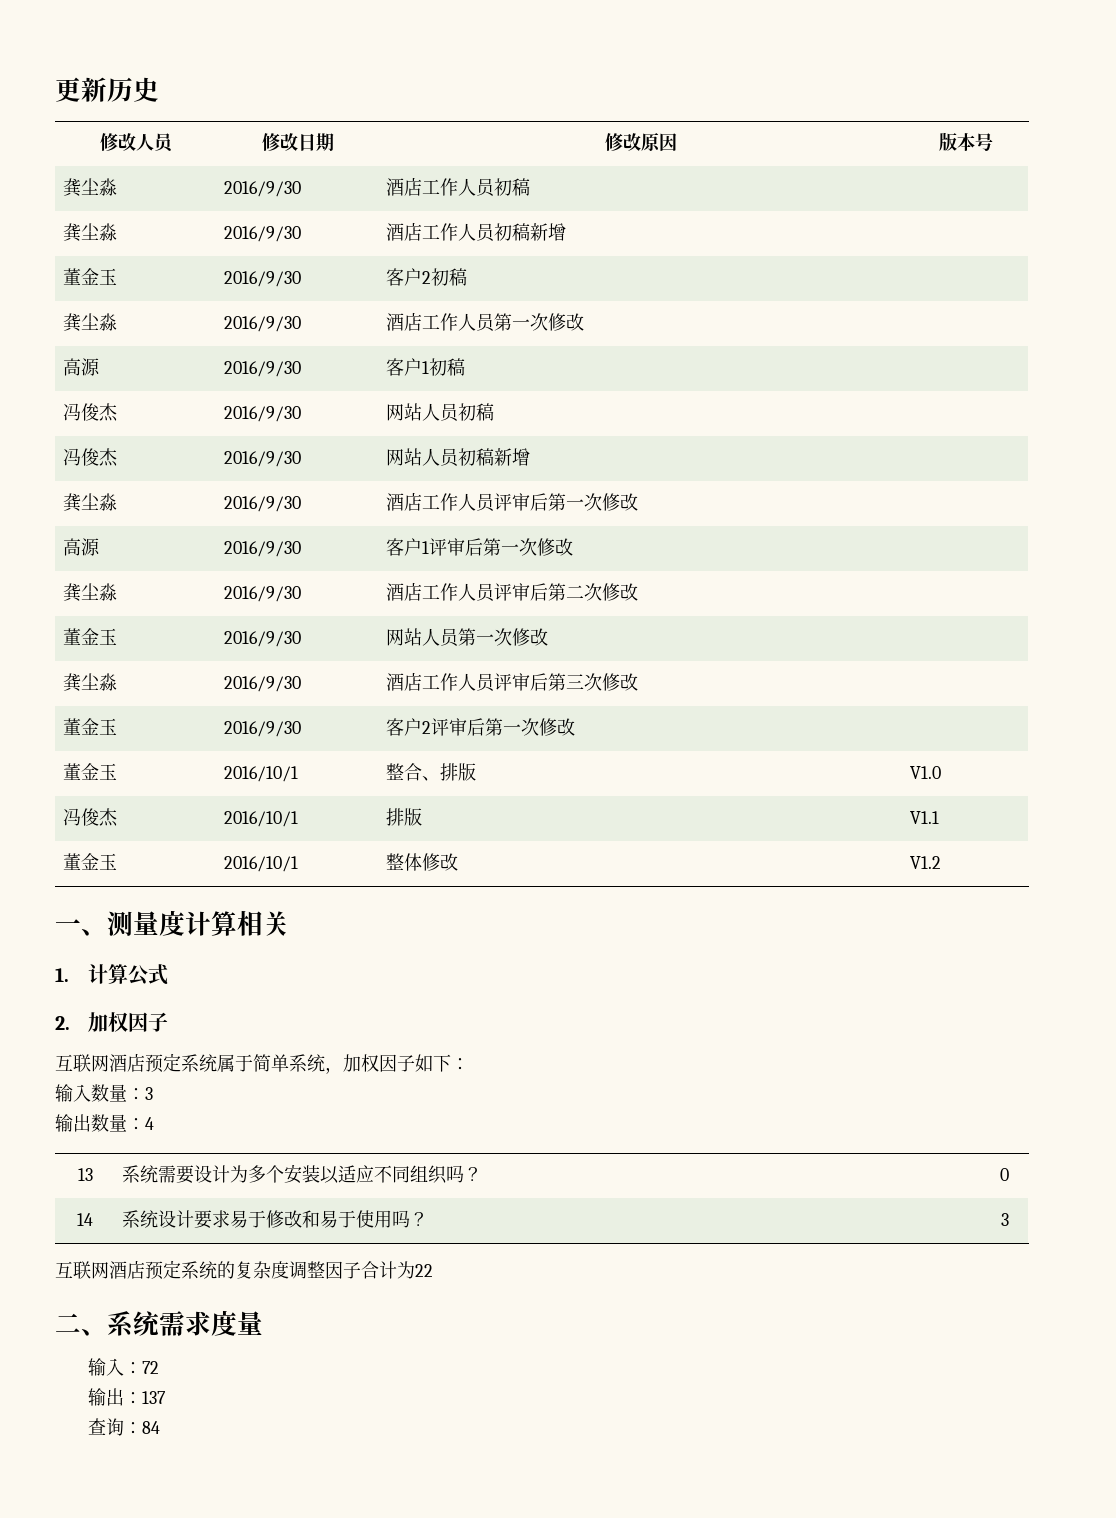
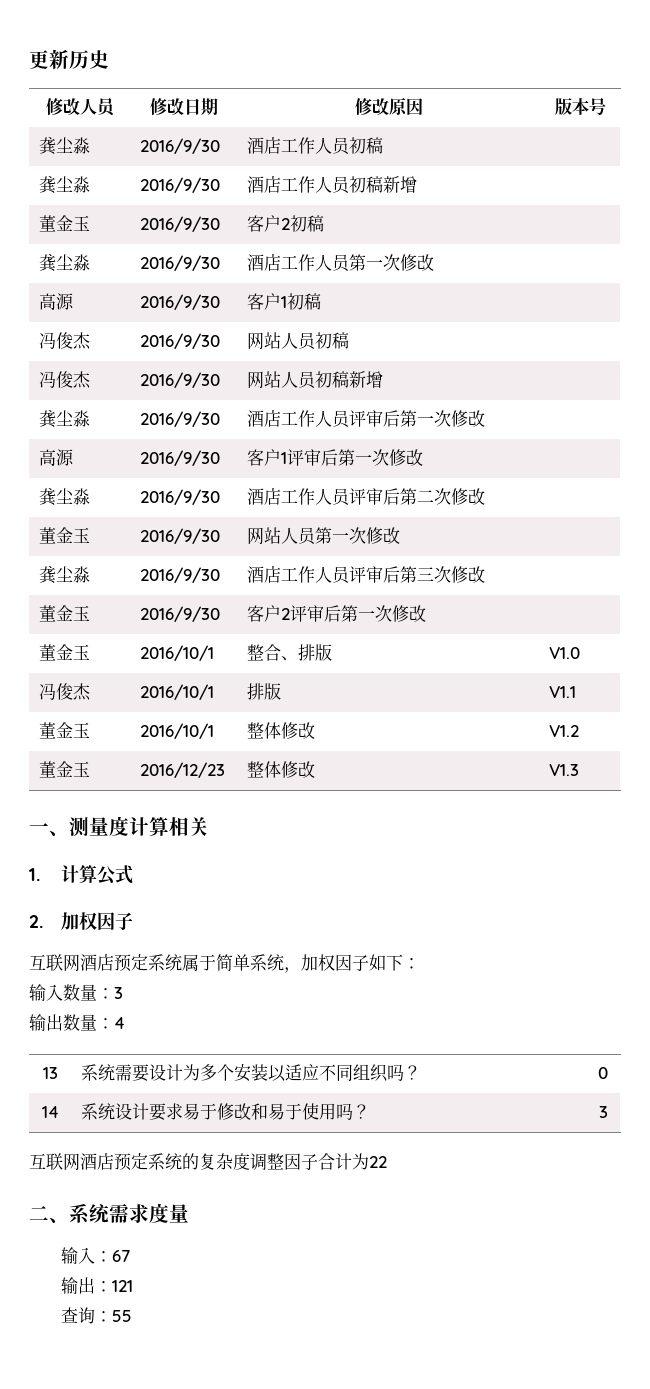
+ 董金玉 | 2016/12/23 | 整体修改 | V1.3
- 输入：72
+ 输入：67
- 输出：137
+ 输出：121
- 查询：84
+ 查询：55

